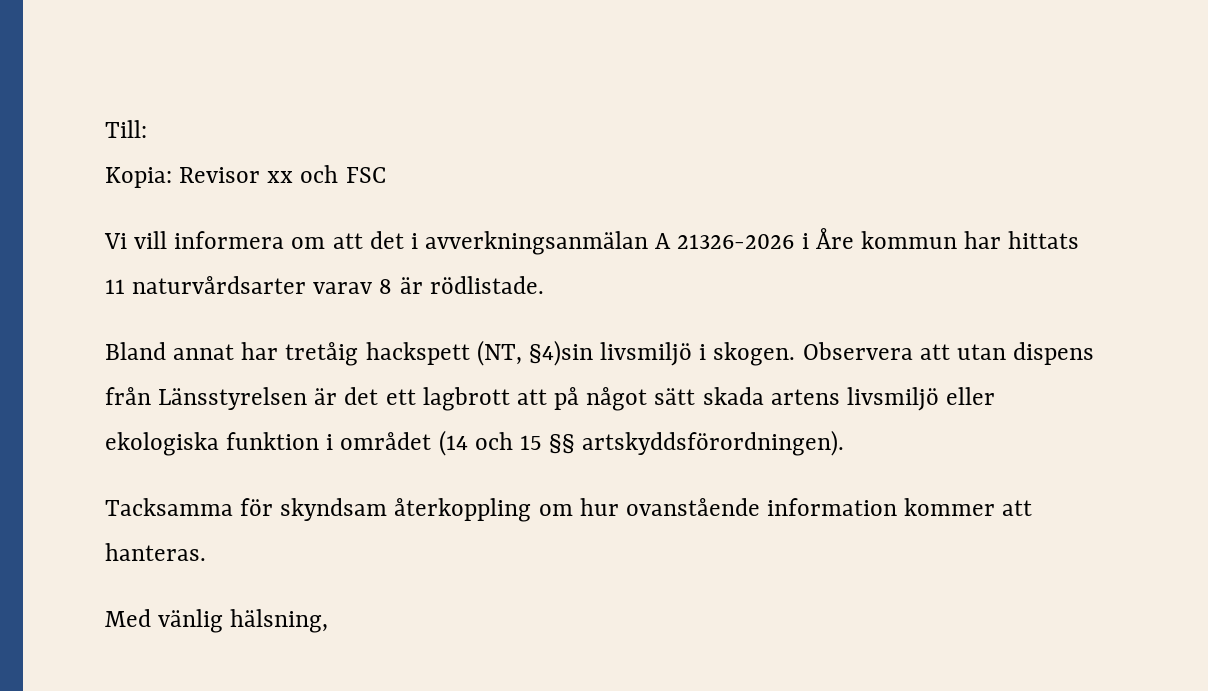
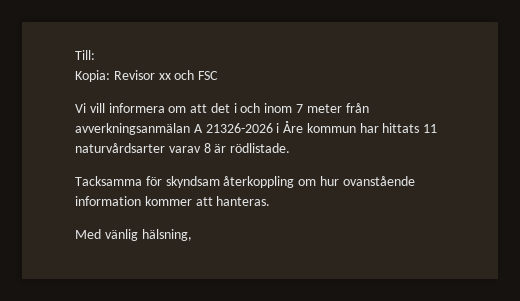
- Vi vill informera om att det i avverkningsanmälan A 21326-2026 i Åre kommun har hittats 11 naturvårdsarter varav 8 är rödlistade.
+ Vi vill informera om att det i och inom 7 meter från avverkningsanmälan A 21326-2026 i Åre kommun har hittats 11 naturvårdsarter varav 8 är rödlistade.
- Bland annat har tretåig hackspett (NT, §4)sin livsmiljö i skogen. Observera att utan dispens från Länsstyrelsen är det ett lagbrott att på något sätt skada artens livsmiljö eller ekologiska funktion i området (14 och 15 §§ artskyddsförordningen).

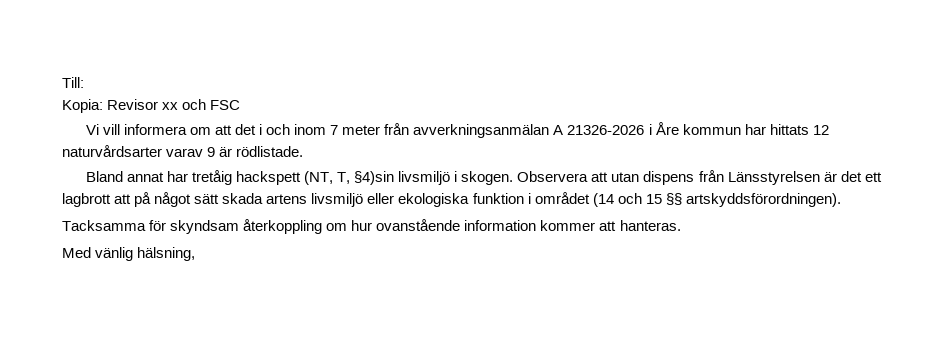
- Vi vill informera om att det i och inom 7 meter från avverkningsanmälan A 21326-2026 i Åre kommun har hittats 11 naturvårdsarter varav 8 är rödlistade.
+ Vi vill informera om att det i och inom 7 meter från avverkningsanmälan A 21326-2026 i Åre kommun har hittats 12 naturvårdsarter varav 9 är rödlistade.
+ Bland annat har tretåig hackspett (NT, T, §4)sin livsmiljö i skogen. Observera att utan dispens från Länsstyrelsen är det ett lagbrott att på något sätt skada artens livsmiljö eller ekologiska funktion i området (14 och 15 §§ artskyddsförordningen).

